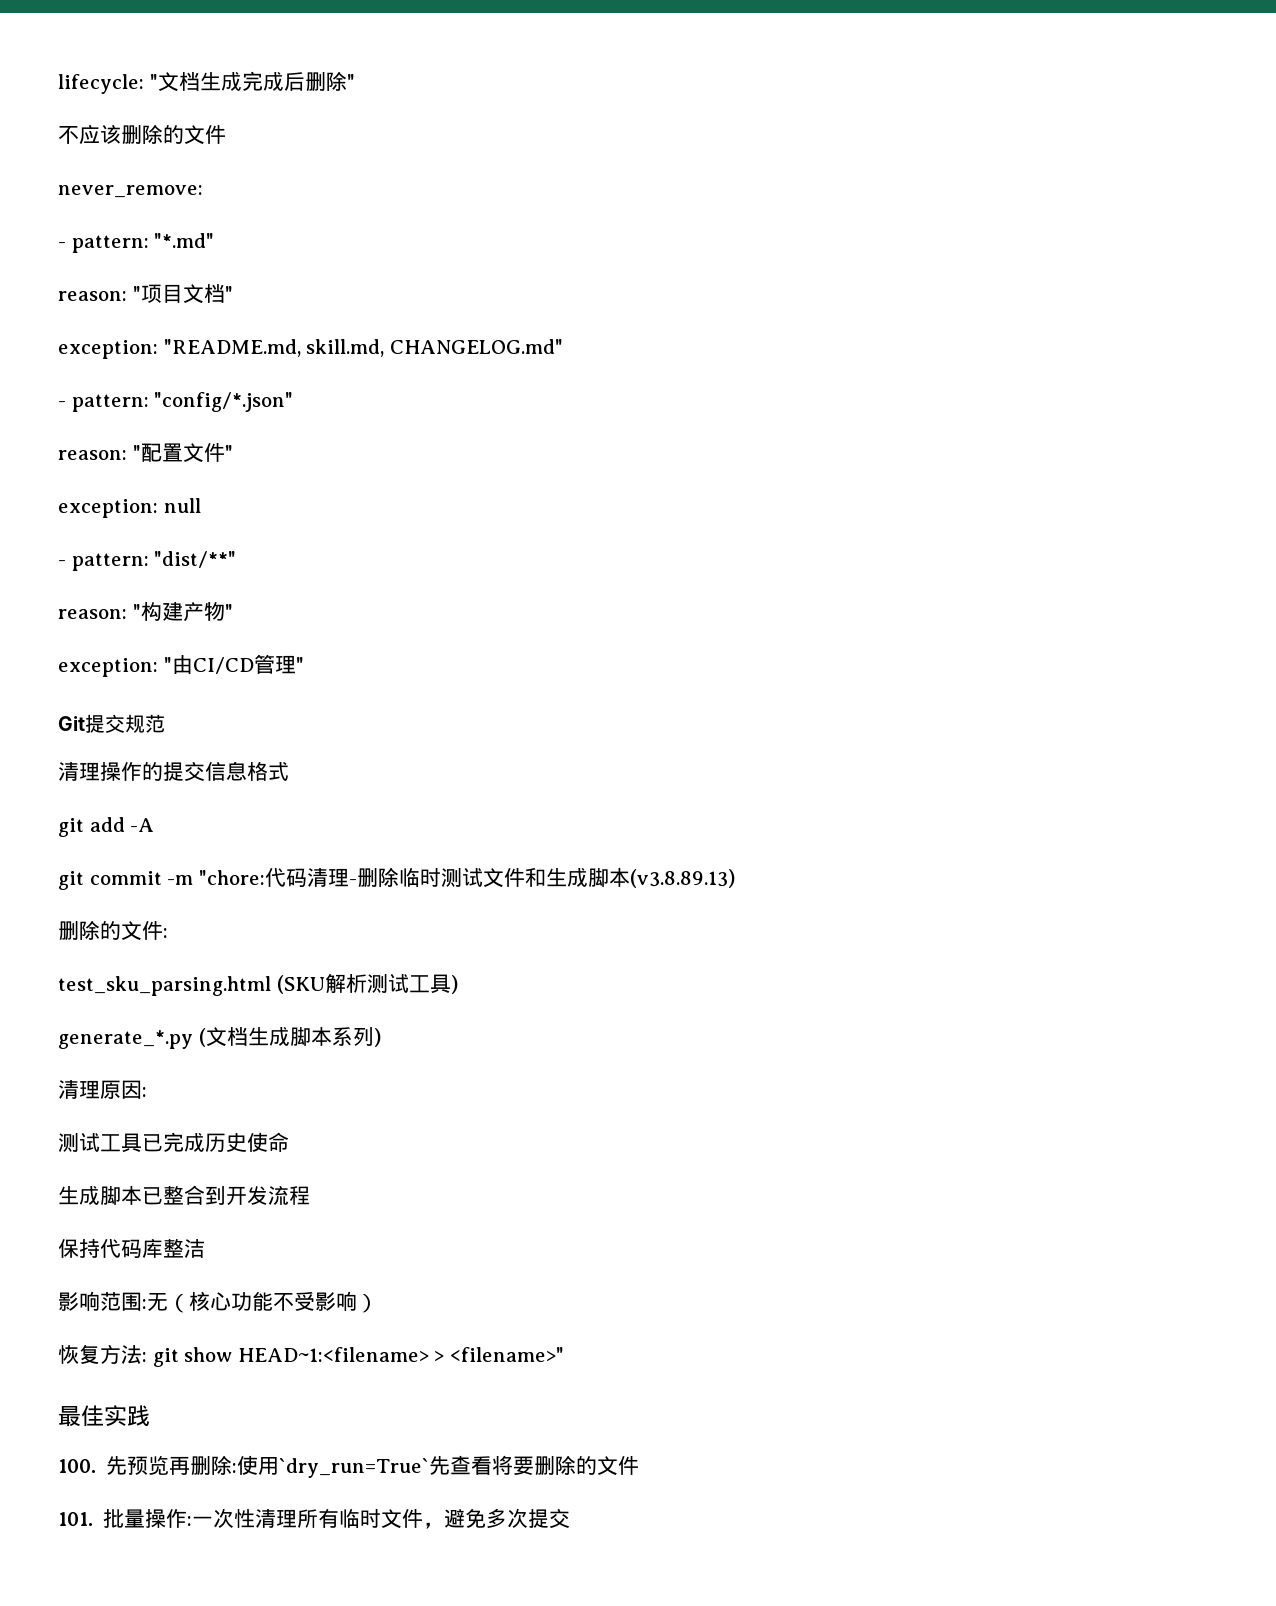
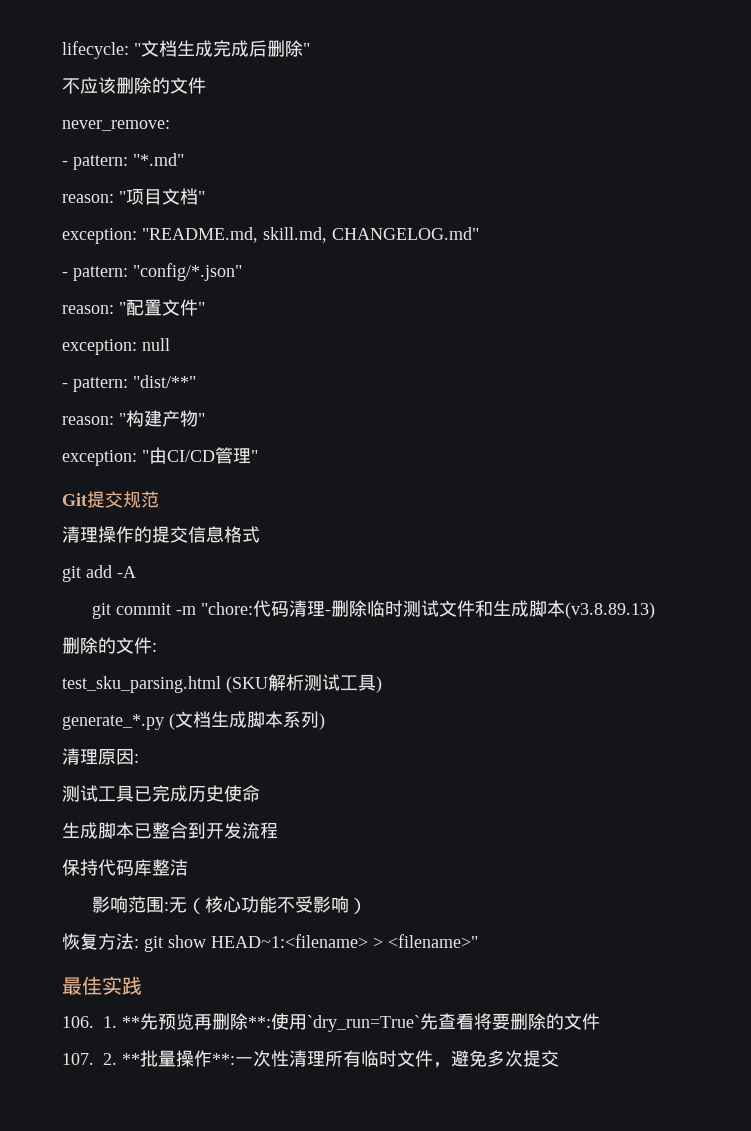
- 100.先预览再删除:使用`dry_run=True`先查看将要删除的文件
+ 106. 1. **先预览再删除**:使用`dry_run=True`先查看将要删除的文件
- 101.批量操作:一次性清理所有临时文件，避免多次提交
+ 107. 2. **批量操作**:一次性清理所有临时文件，避免多次提交

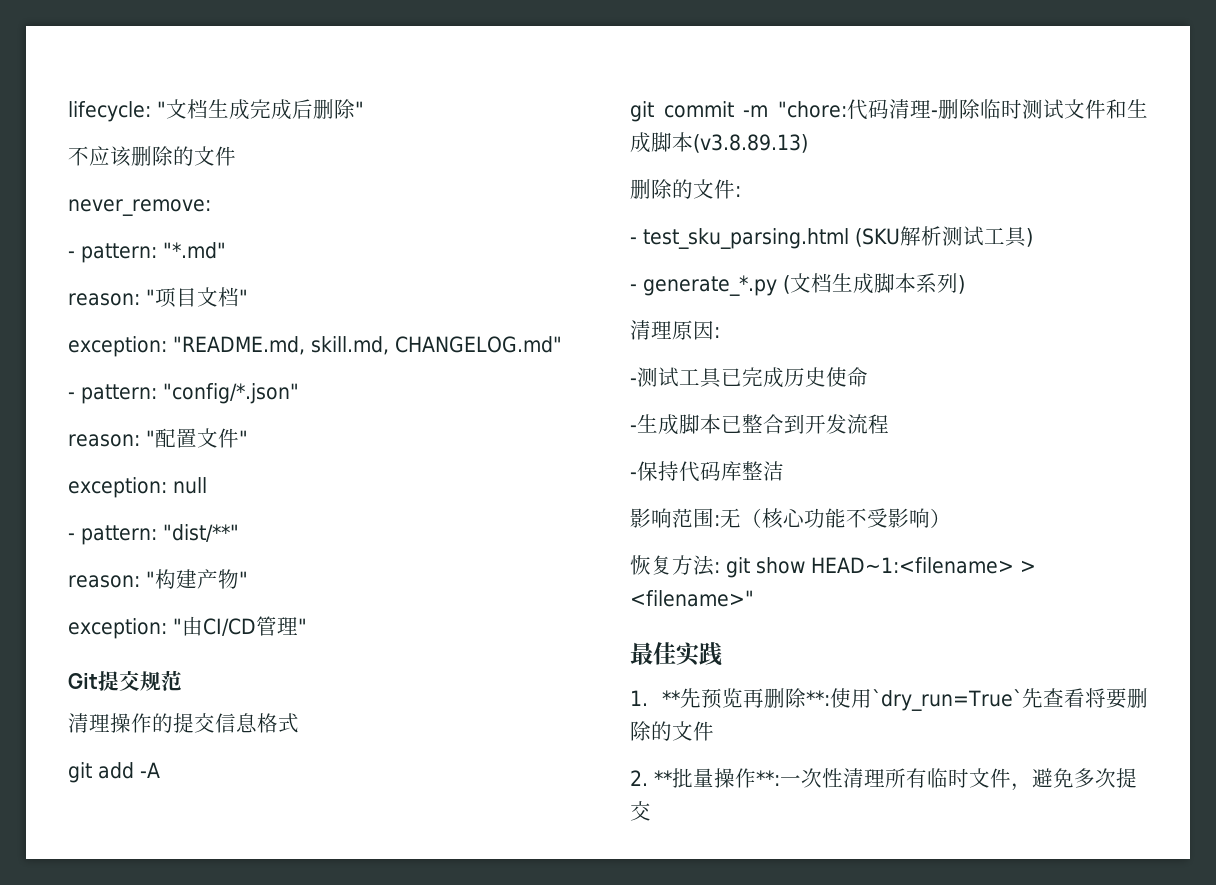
- test_sku_parsing.html (SKU解析测试工具)
+ - test_sku_parsing.html (SKU解析测试工具)
- generate_*.py (文档生成脚本系列)
+ - generate_*.py (文档生成脚本系列)
- 测试工具已完成历史使命
+ -测试工具已完成历史使命
- 生成脚本已整合到开发流程
+ -生成脚本已整合到开发流程
- 保持代码库整洁
+ -保持代码库整洁
- 106. 1. **先预览再删除**:使用`dry_run=True`先查看将要删除的文件
+ 1. **先预览再删除**:使用`dry_run=True`先查看将要删除的文件
- 107. 2. **批量操作**:一次性清理所有临时文件，避免多次提交
+ 2. **批量操作**:一次性清理所有临时文件，避免多次提交

